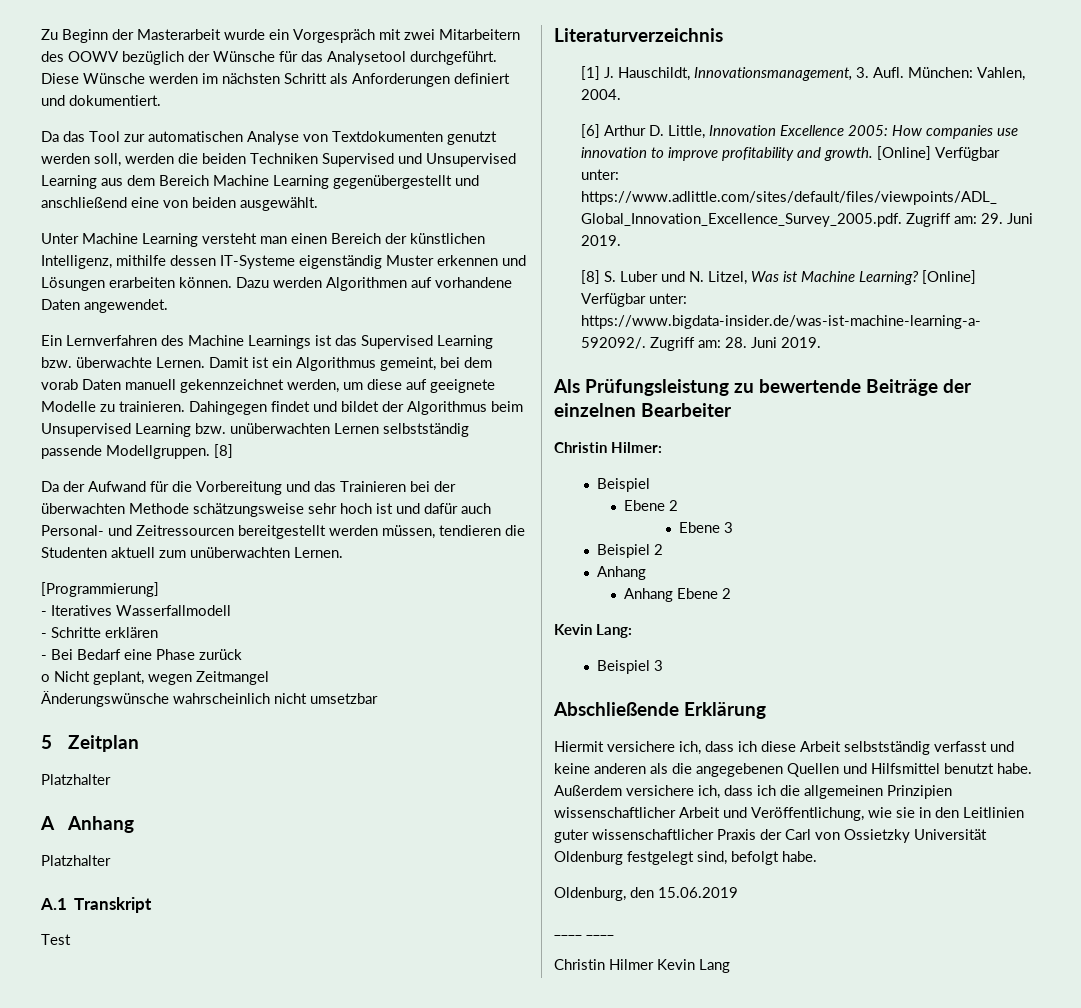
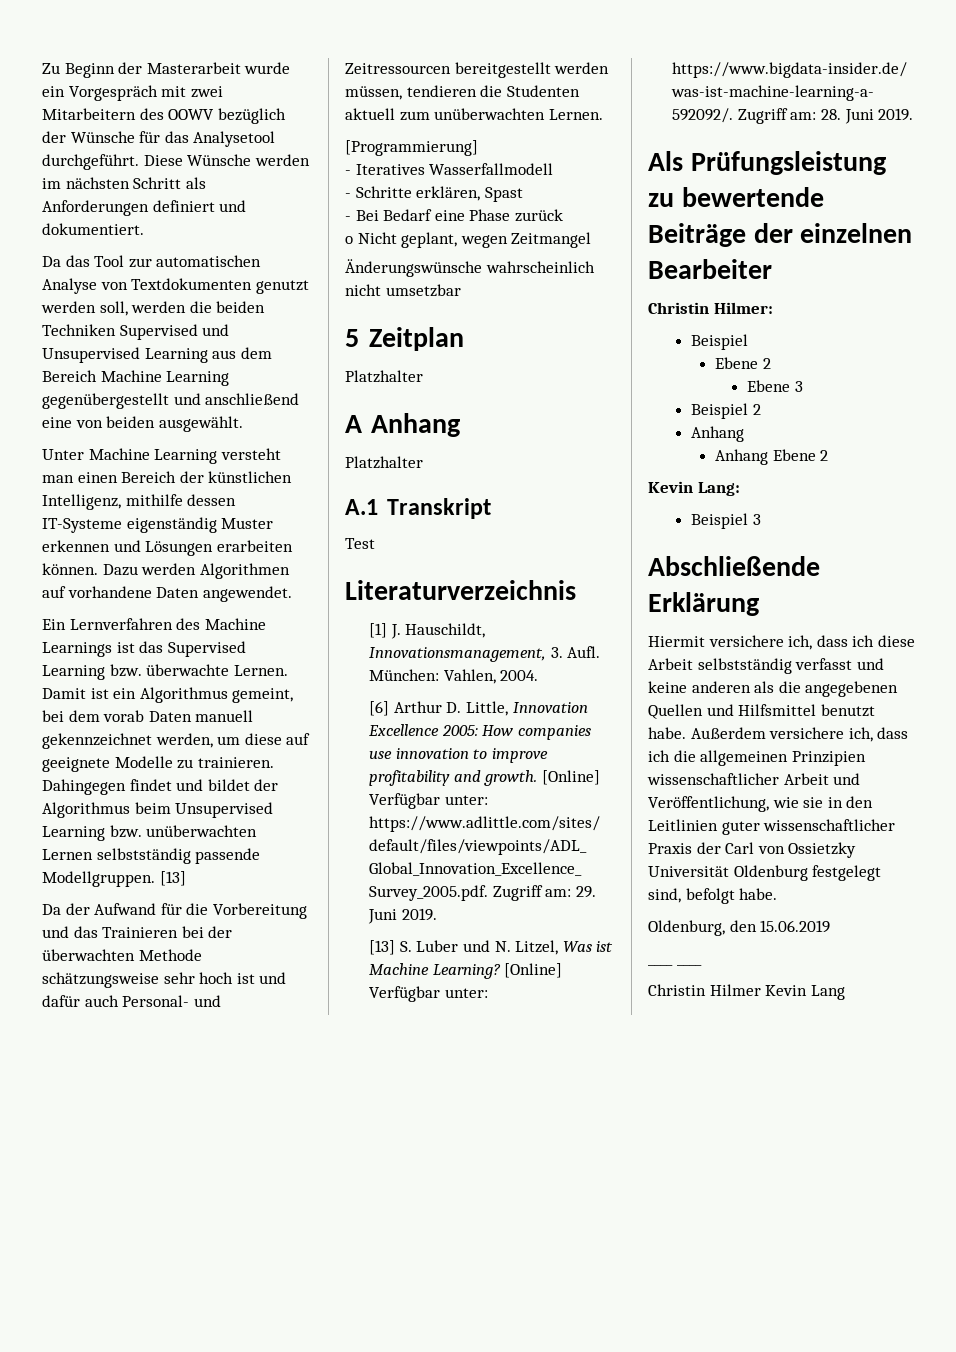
- Dahingegen findet und bildet der Algorithmus beim Unsupervised Learning bzw. unüberwachten Lernen selbstständig passende Modellgruppen. [8]
+ Dahingegen findet und bildet der Algorithmus beim Unsupervised Learning bzw. unüberwachten Lernen selbstständig passende Modellgruppen. [13]
- - Schritte erklären
+ - Schritte erklären, Spast
- [8] S. Luber und N. Litzel, Was ist Machine Learning?
+ [13] S. Luber und N. Litzel, Was ist Machine Learning?

